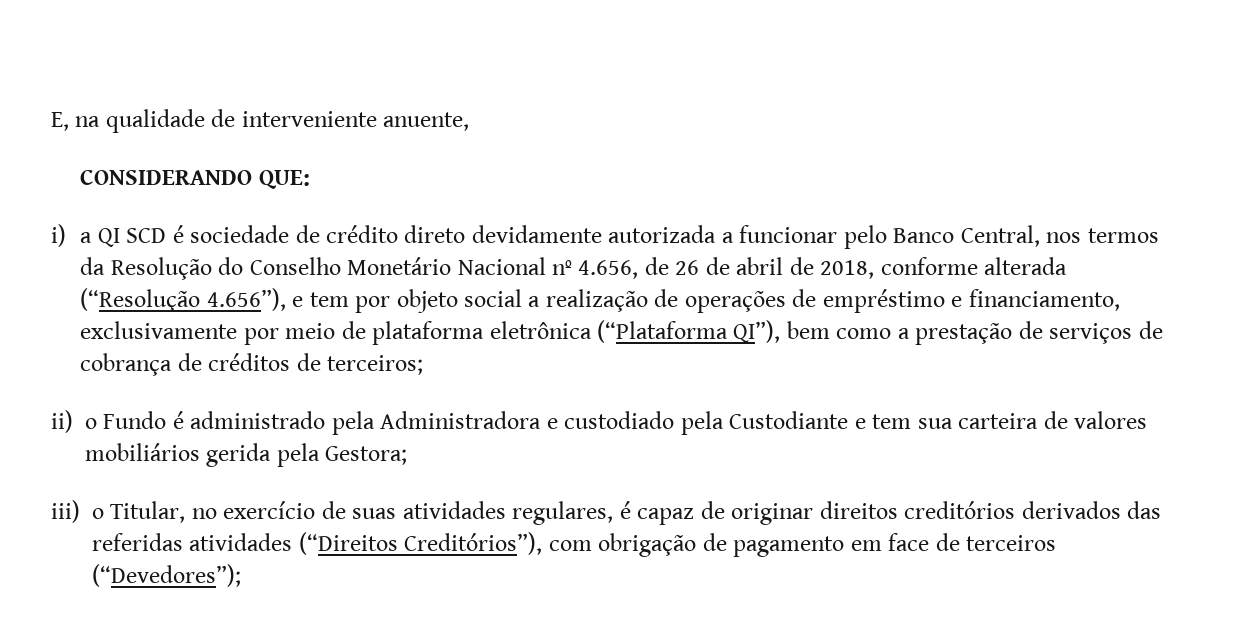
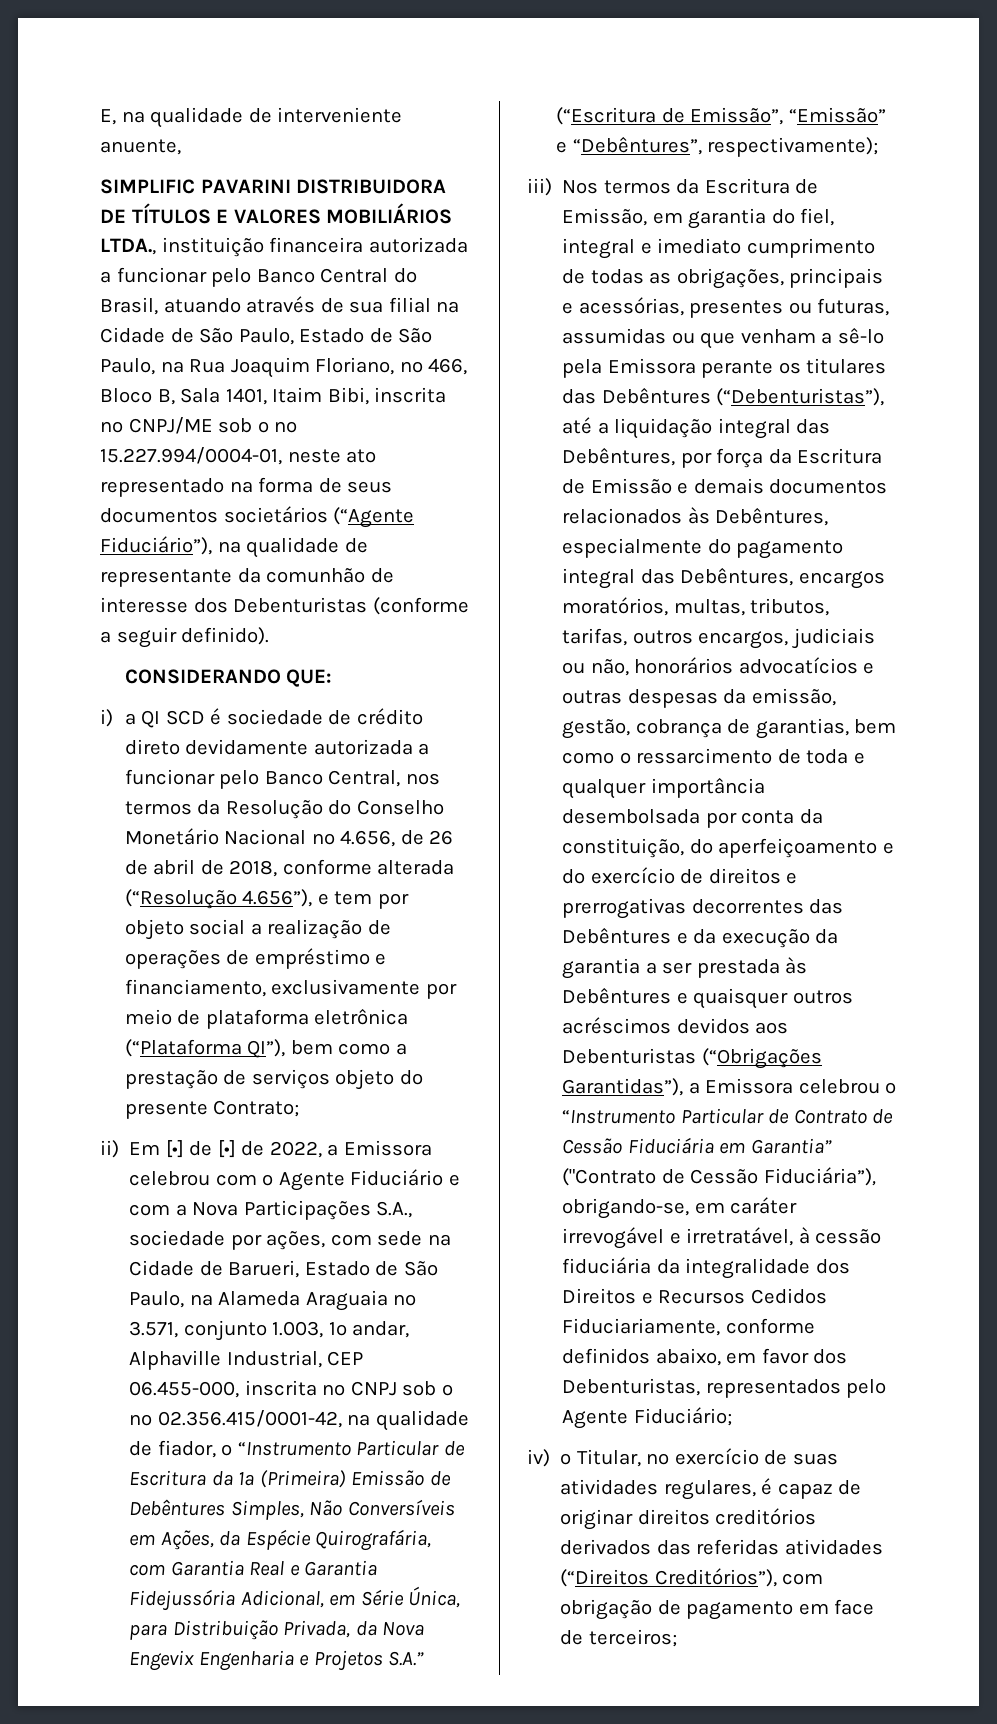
+ SIMPLIFIC PAVARINI DISTRIBUIDORA DE TÍTULOS E VALORES MOBILIÁRIOS LTDA., instituição financeira autorizada a funcionar pelo Banco Central do Brasil, atuando através de sua filial na Cidade de São Paulo, Estado de São Paulo, na Rua Joaquim Floriano, nº 466, Bloco B, Sala 1401, Itaim Bibi, inscrita no CNPJ/ME sob o nº 15.227.994/0004-01, neste ato representado na forma de seus documentos societários (“Agente Fiduciário”), na qualidade de representante da comunhão de interesse dos Debenturistas (conforme a seguir definido).
- i) a QI SCD é sociedade de crédito direto devidamente autorizada a funcionar pelo Banco Central, nos termos da Resolução do Conselho Monetário Nacional nº 4.656, de 26 de abril de 2018, conforme alterada (“Resolução 4.656”), e tem por objeto social a realização de operações de empréstimo e financiamento, exclusivamente por meio de plataforma eletrônica (“Plataforma QI”), bem como a prestação de serviços de cobrança de créditos de terceiros;
- ii) o Fundo é administrado pela Administradora e custodiado pela Custodiante e tem sua carteira de valores mobiliários gerida pela Gestora;
- iii) o Titular, no exercício de suas atividades regulares, é capaz de originar direitos creditórios derivados das referidas atividades (“Direitos Creditórios”), com obrigação de pagamento em face de terceiros (“Devedores”);
+ i) a QI SCD é sociedade de crédito direto devidamente autorizada a funcionar pelo Banco Central, nos termos da Resolução do Conselho Monetário Nacional nº 4.656, de 26 de abril de 2018, conforme alterada (“Resolução 4.656”), e tem por objeto social a realização de operações de empréstimo e financiamento, exclusivamente por meio de plataforma eletrônica (“Plataforma QI”), bem como a prestação de serviços objeto do presente Contrato;
+ ii) Em [•] de [•] de 2022, a Emissora celebrou com o Agente Fiduciário e com a Nova Participações S.A., sociedade por ações, com sede na Cidade de Barueri, Estado de São Paulo, na Alameda Araguaia nº 3.571, conjunto 1.003, 1º andar, Alphaville Industrial, CEP 06.455-000, inscrita no CNPJ sob o nº 02.356.415/0001-42, na qualidade de fiador, o “Instrumento Particular de Escritura da 1ª (Primeira) Emissão de Debêntures Simples, Não Conversíveis em Ações, da Espécie Quirografária, com Garantia Real e Garantia Fidejussória Adicional, em Série Única, para Distribuição Privada, da Nova Engevix Engenharia e Projetos S.A.” (“Escritura de Emissão”, “Emissão” e “Debêntures”, respectivamente);
+ iii) Nos termos da Escritura de Emissão, em garantia do fiel, integral e imediato cumprimento de todas as obrigações, principais e acessórias, presentes ou futuras, assumidas ou que venham a sê-lo pela Emissora perante os titulares das Debêntures (“Debenturistas”), até a liquidação integral das Debêntures, por força da Escritura de Emissão e demais documentos relacionados às Debêntures, especialmente do pagamento integral das Debêntures, encargos moratórios, multas, tributos, tarifas, outros encargos, judiciais ou não, honorários advocatícios e outras despesas da emissão, gestão, cobrança de garantias, bem como o ressarcimento de toda e qualquer importância desembolsada por conta da constituição, do aperfeiçoamento e do exercício de direitos e prerrogativas decorrentes das Debêntures e da execução da garantia a ser prestada às Debêntures e quaisquer outros acréscimos devidos aos Debenturistas (“Obrigações Garantidas”), a Emissora celebrou o “Instrumento Particular de Contrato de Cessão Fiduciária em Garantia” ("Contrato de Cessão Fiduciária”), obrigando-se, em caráter irrevogável e irretratável, à cessão fiduciária da integralidade dos Direitos e Recursos Cedidos Fiduciariamente, conforme definidos abaixo, em favor dos Debenturistas, representados pelo Agente Fiduciário;
+ iv) o Titular, no exercício de suas atividades regulares, é capaz de originar direitos creditórios derivados das referidas atividades (“Direitos Creditórios”), com obrigação de pagamento em face de terceiros;

